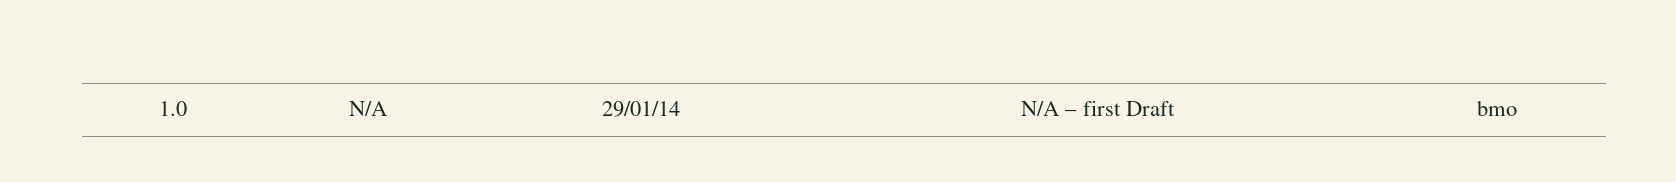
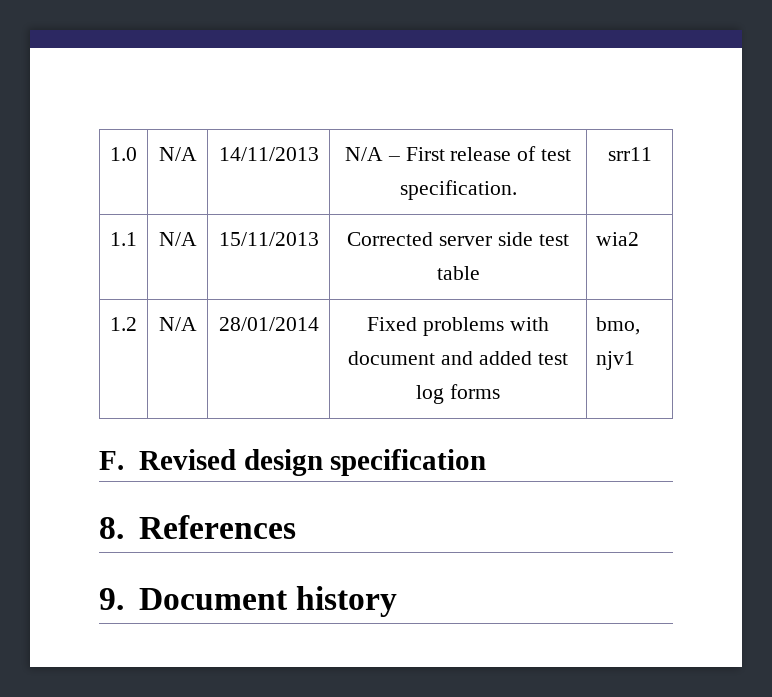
- 1.0 | N/A | 29/01/14 | N/A – first Draft | bmo
+ 1.0 | N/A | 14/11/2013 | N/A – First release of test specification. | srr11
+ 1.1 | N/A | 15/11/2013 | Corrected server side test table | wia2
+ 1.2 | N/A | 28/01/2014 | Fixed problems with document and added test log forms | bmo, njv1
+ F. Revised design specification
+ 8. References
+ 9. Document history

